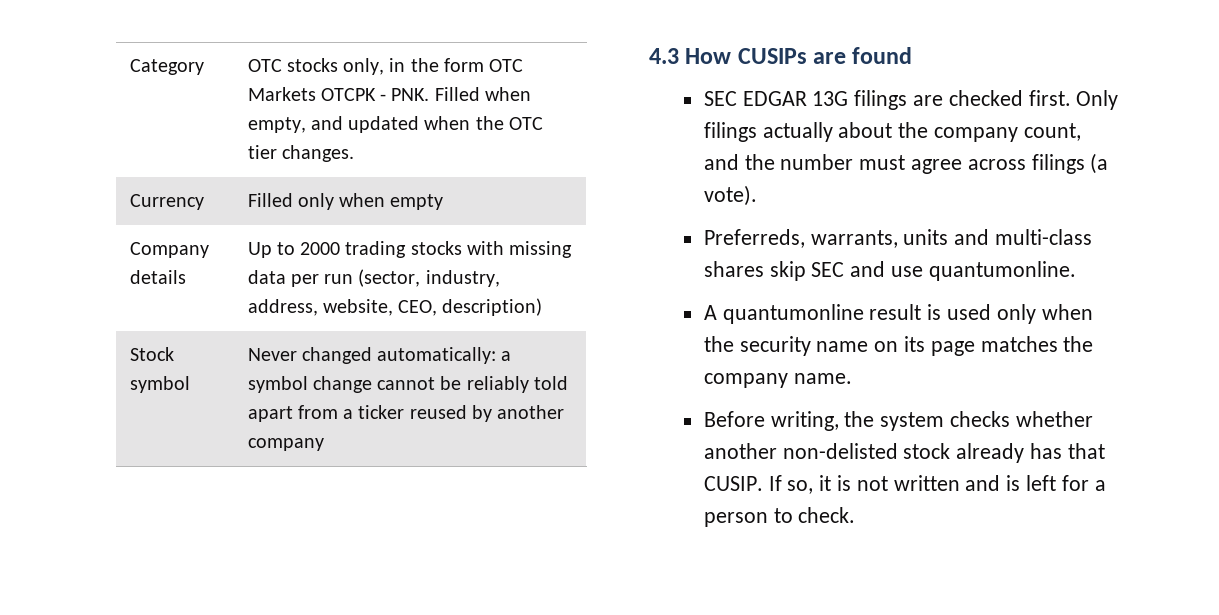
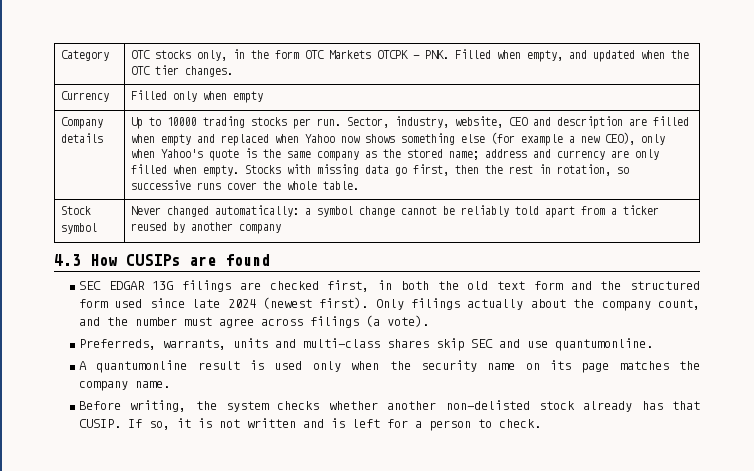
- Up to 2000 trading stocks with missing data per run (sector, industry, address, website, CEO, description)
+ Up to 10000 trading stocks per run. Sector, industry, website, CEO and description are filled when empty and replaced when Yahoo now shows something else (for example a new CEO), only when Yahoo's quote is the same company as the stored name; address and currency are only filled when empty. Stocks with missing data go first, then the rest in rotation, so successive runs cover the whole table.
- SEC EDGAR 13G filings are checked first.
+ SEC EDGAR 13G filings are checked first, in both the old text form and the structured form used since late 2024 (newest first).

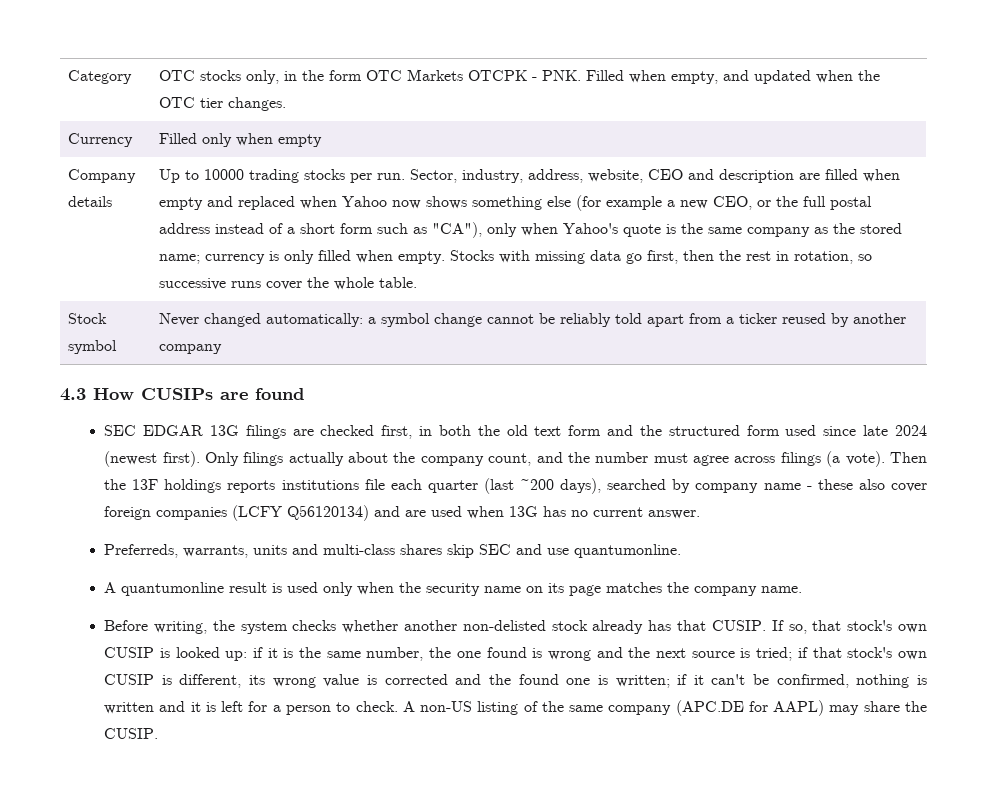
- Sector, industry, website, CEO and description are filled when empty and replaced when Yahoo now shows something else (for example a new CEO), only when Yahoo's quote is the same company as the stored name; address and currency are only filled when empty.
+ Sector, industry, address, website, CEO and description are filled when empty and replaced when Yahoo now shows something else (for example a new CEO, or the full postal address instead of a short form such as "CA"), only when Yahoo's quote is the same company as the stored name; currency is only filled when empty.
+ Then the 13F holdings reports institutions file each quarter (last ~200 days), searched by company name - these also cover foreign companies (LCFY Q56120134) and are used when 13G has no current answer.
- If so, it is not written and is left for a person to check.
+ If so, that stock's own CUSIP is looked up: if it is the same number, the one found is wrong and the next source is tried; if that stock's own CUSIP is different, its wrong value is corrected and the found one is written; if it can't be confirmed, nothing is written and it is left for a person to check.
+ A non-US listing of the same company (APC.DE for AAPL) may share the CUSIP.

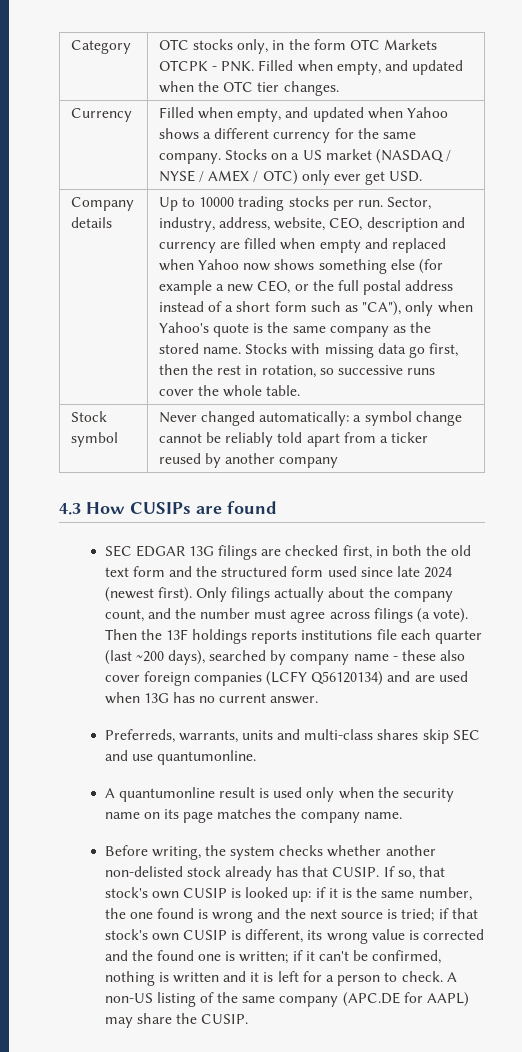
- Currency | Filled only when empty
+ Currency | Filled when empty, and updated when Yahoo shows a different currency for the same company. Stocks on a US market (NASDAQ / NYSE / AMEX / OTC) only ever get USD.
- Sector, industry, address, website, CEO and description are filled when empty and replaced when Yahoo now shows something else (for example a new CEO, or the full postal address instead of a short form such as "CA"), only when Yahoo's quote is the same company as the stored name; currency is only filled when empty.
+ Sector, industry, address, website, CEO, description and currency are filled when empty and replaced when Yahoo now shows something else (for example a new CEO, or the full postal address instead of a short form such as "CA"), only when Yahoo's quote is the same company as the stored name.

